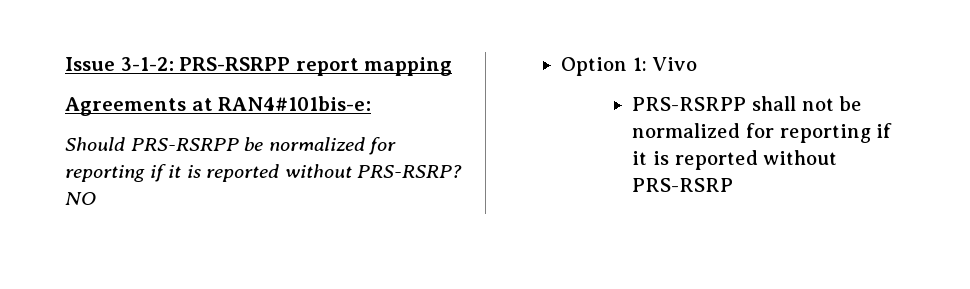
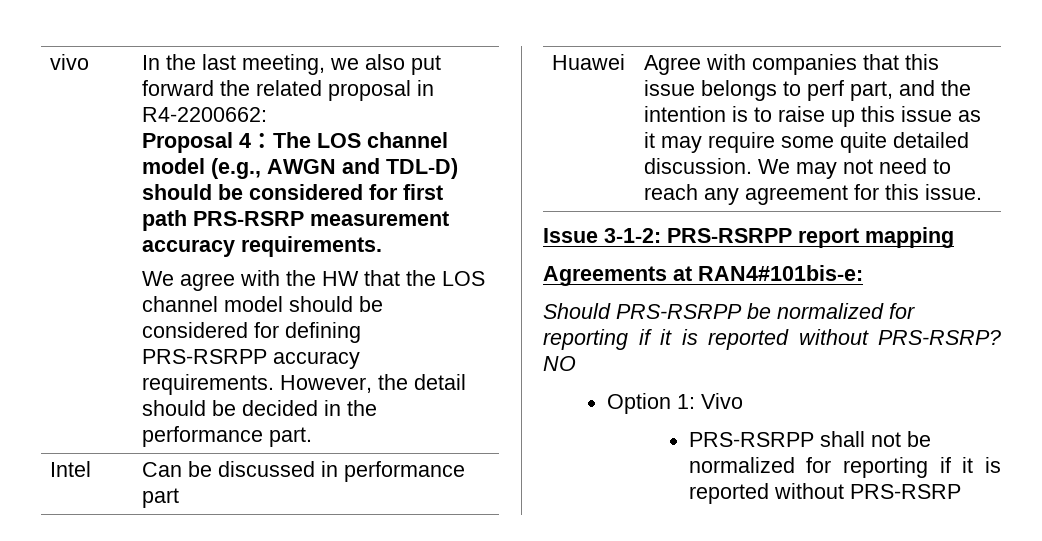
+ vivo | In the last meeting, we also put forward the related proposal in R4-2200662:
+ Proposal 4：The LOS channel model (e.g., AWGN and TDL-D) should be considered for first path PRS-RSRP measurement accuracy requirements.
+ We agree with the HW that the LOS channel model should be considered for defining PRS-RSRPP accuracy requirements. However, the detail should be decided in the performance part.
+ Intel | Can be discussed in performance part
+ Huawei | Agree with companies that this issue belongs to perf part, and the intention is to raise up this issue as it may require some quite detailed discussion. We may not need to reach any agreement for this issue.

